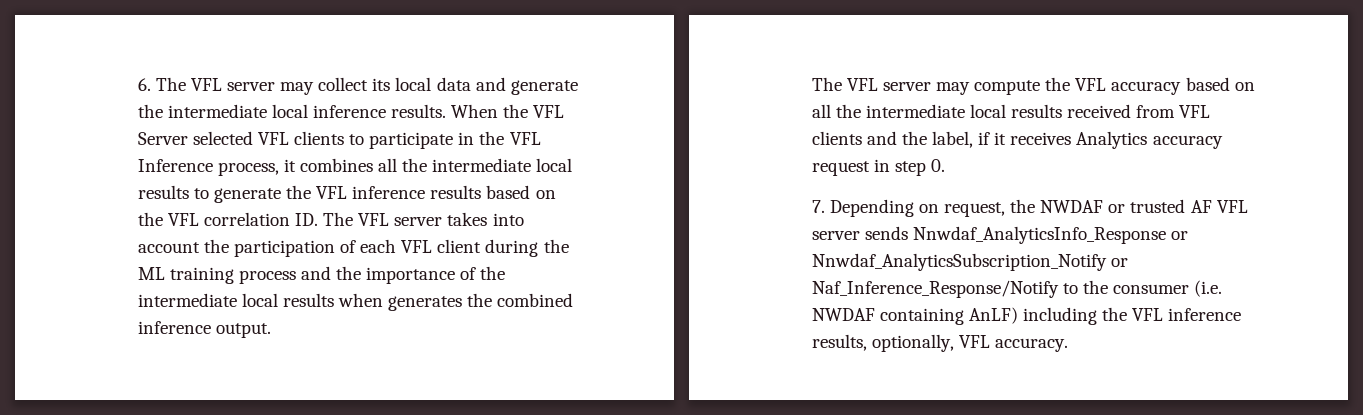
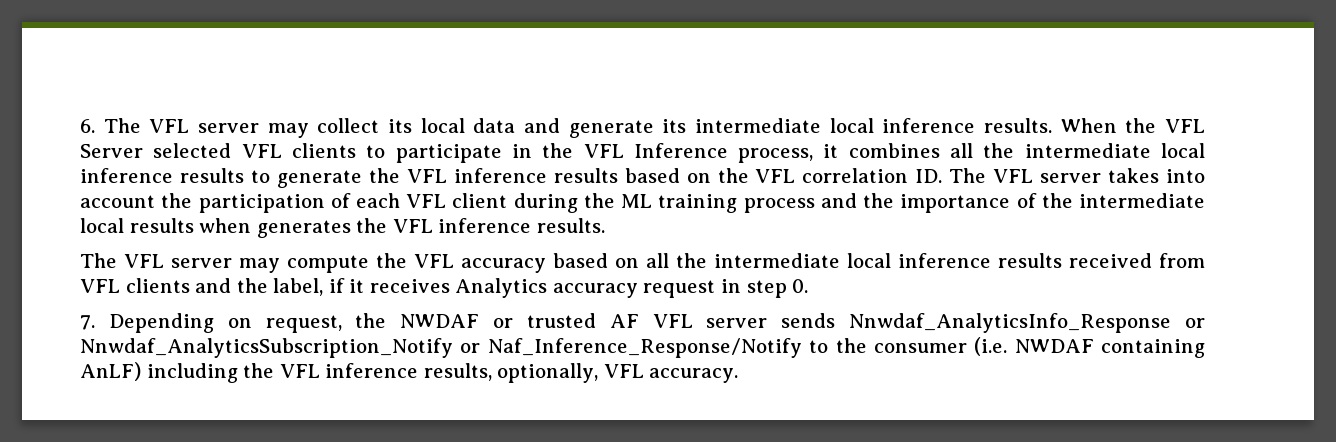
- 6. The VFL server may collect its local data and generate the intermediate local inference results.
+ 6. The VFL server may collect its local data and generate its intermediate local inference results.
- When the VFL Server selected VFL clients to participate in the VFL Inference process, it combines all the intermediate local results to generate the VFL inference results based on the VFL correlation ID. The VFL server takes into account the participation of each VFL client during the ML training process and the importance of the intermediate local results when generates the combined inference output.
+ When the VFL Server selected VFL clients to participate in the VFL Inference process, it combines all the intermediate local inference results to generate the VFL inference results based on the VFL correlation ID. The VFL server takes into account the participation of each VFL client during the ML training process and the importance of the intermediate local results when generates the VFL inference results.
- The VFL server may compute the VFL accuracy based on all the intermediate local results received from VFL clients and the label, if it receives Analytics accuracy request in step 0.
+ The VFL server may compute the VFL accuracy based on all the intermediate local inference results received from VFL clients and the label, if it receives Analytics accuracy request in step 0.

